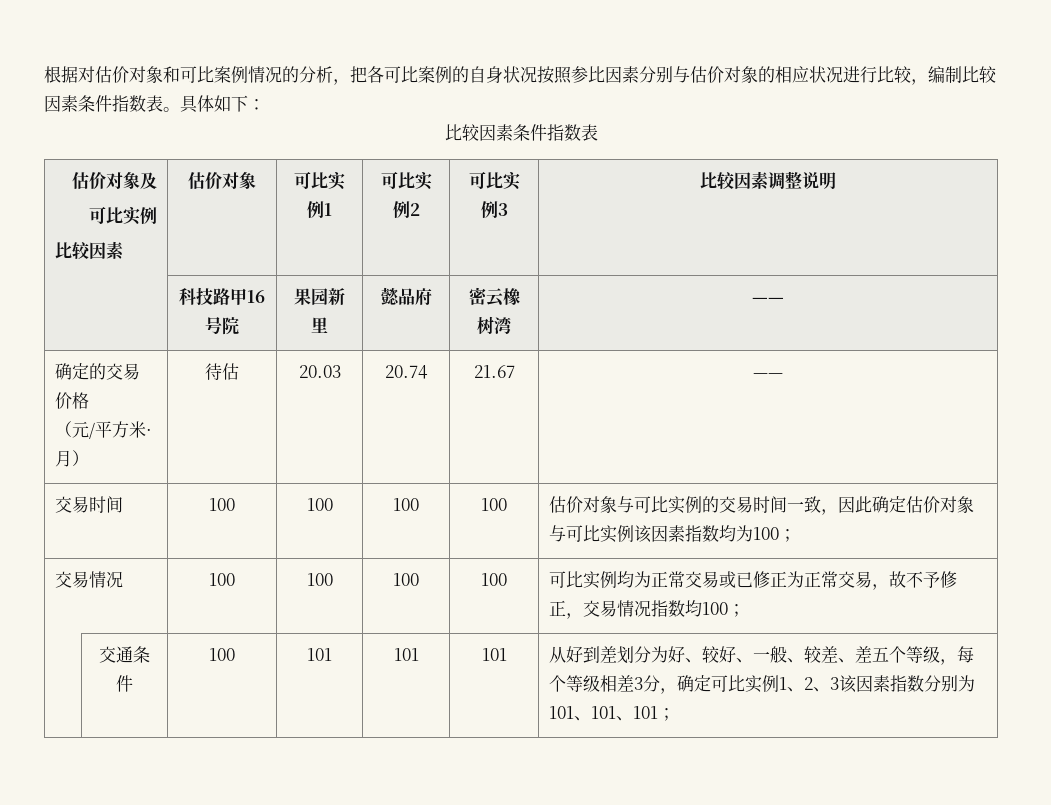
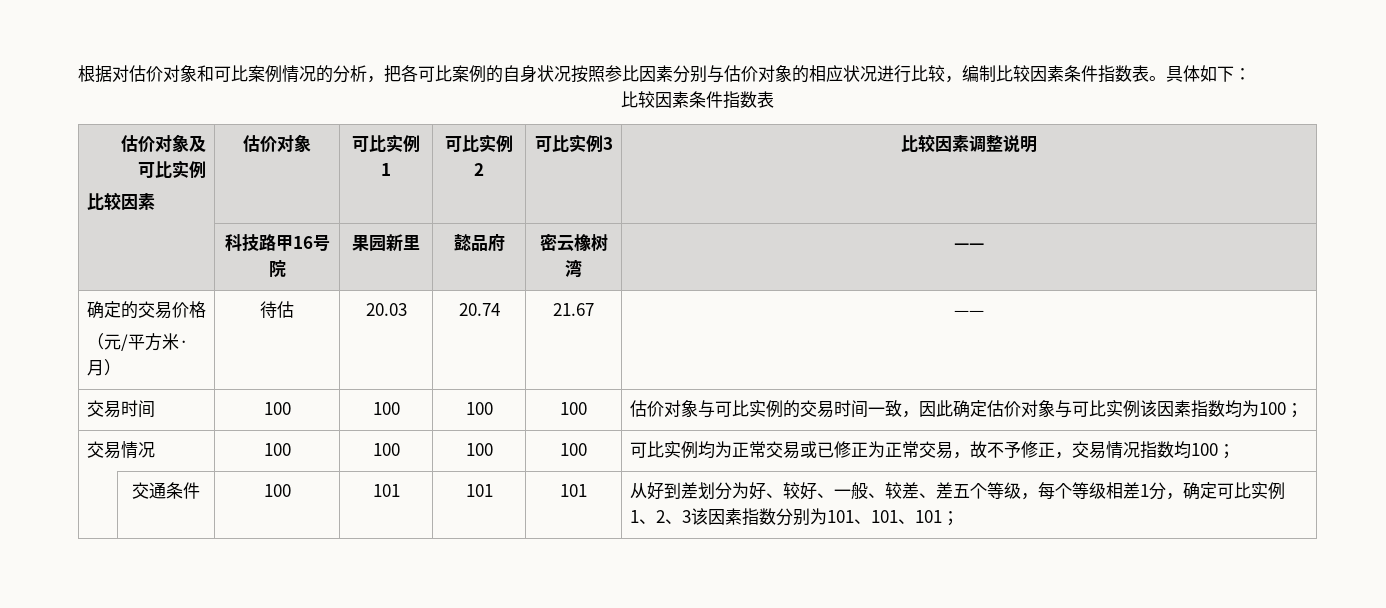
- | 交通条件 | 100 | 101 | 101 | 101 | 从好到差划分为好、较好、一般、较差、差五个等级，每个等级相差3分，确定可比实例1、2、3该因素指数分别为101、101、101；
+ | 交通条件 | 100 | 101 | 101 | 101 | 从好到差划分为好、较好、一般、较差、差五个等级，每个等级相差1分，确定可比实例1、2、3该因素指数分别为101、101、101；

